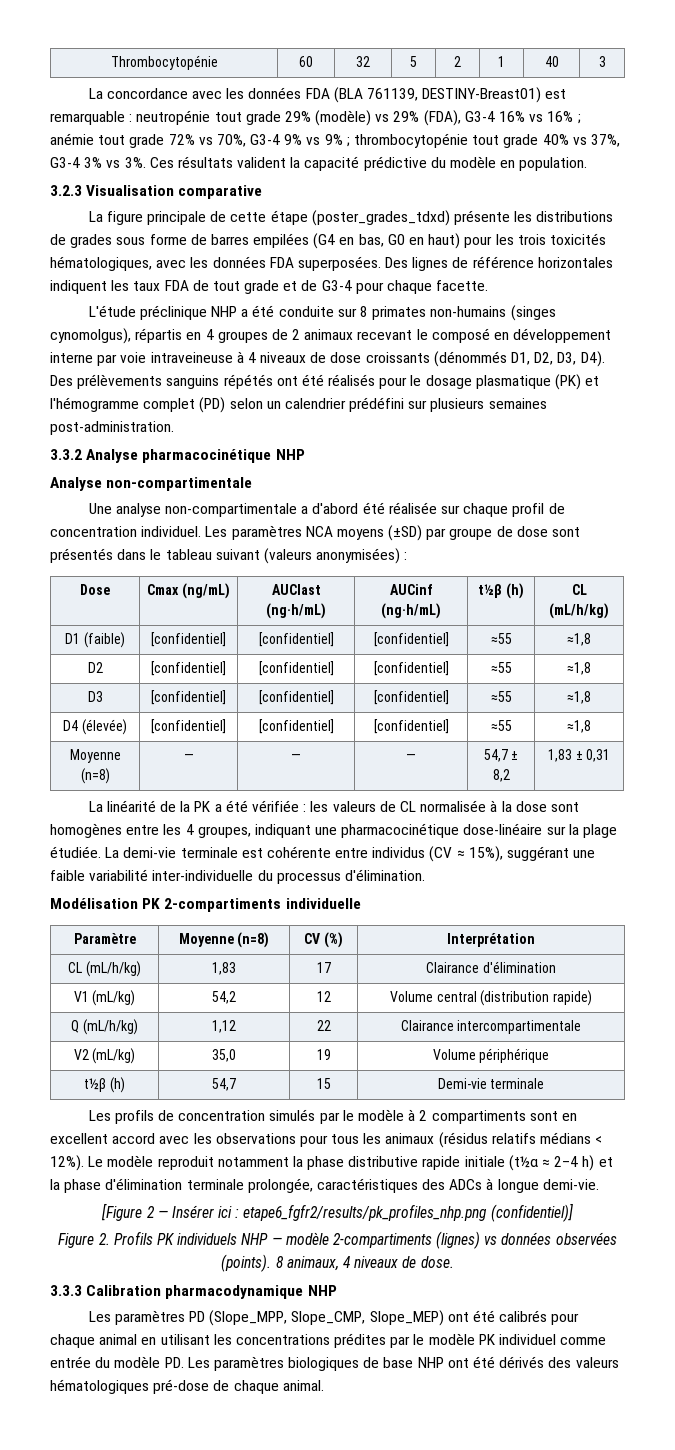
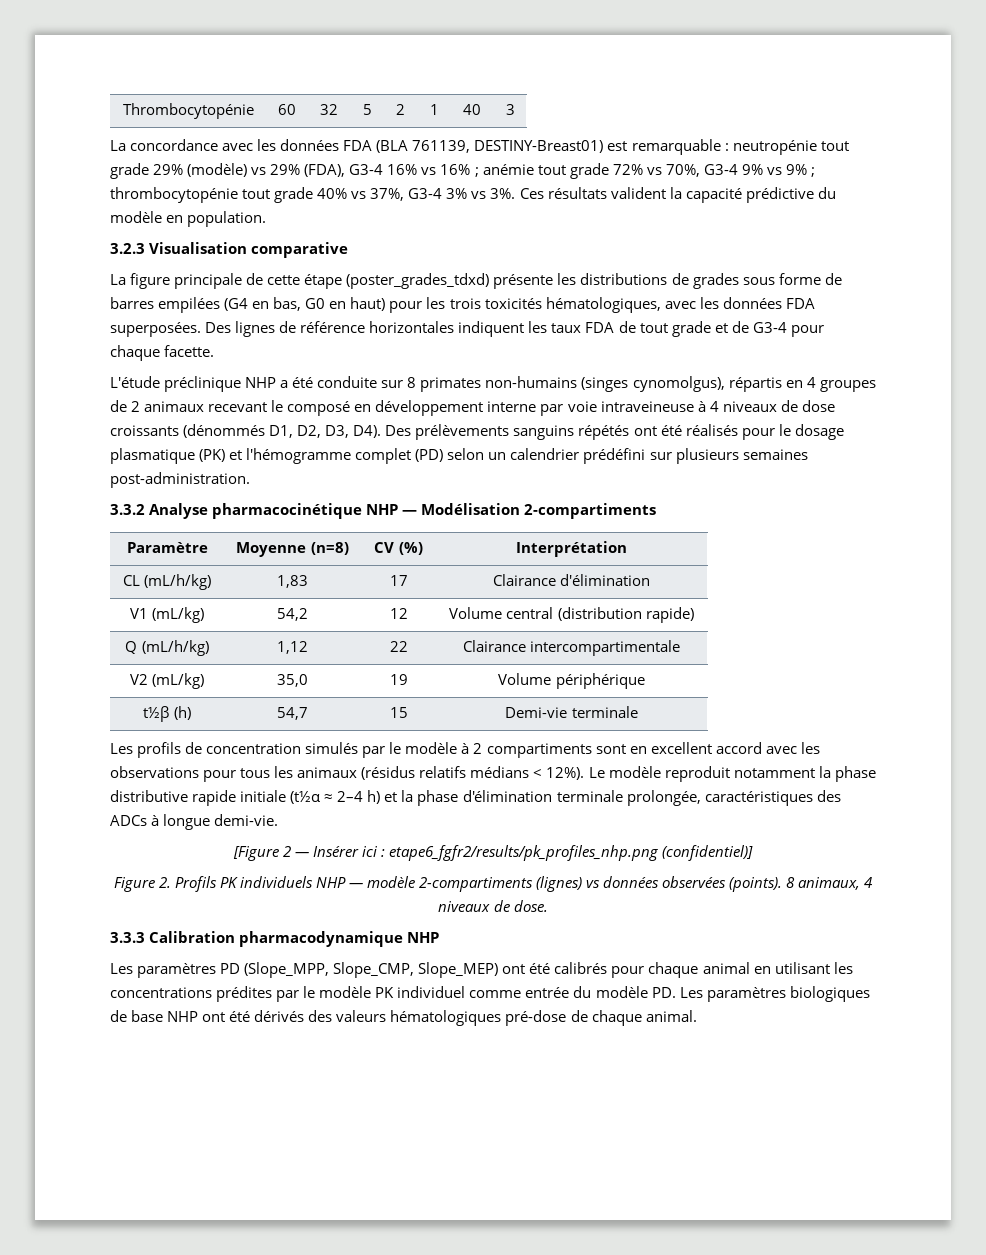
- 3.3.2 Analyse pharmacocinétique NHP
- Analyse non-compartimentale
- Une analyse non-compartimentale a d'abord été réalisée sur chaque profil de concentration individuel. Les paramètres NCA moyens (±SD) par groupe de dose sont présentés dans le tableau suivant (valeurs anonymisées) :
- Dose | Cmax (ng/mL) | AUClast (ng·h/mL) | AUCinf (ng·h/mL) | t½β (h) | CL (mL/h/kg)
- D1 (faible) | [confidentiel] | [confidentiel] | [confidentiel] | ≈55 | ≈1,8
- D2 | [confidentiel] | [confidentiel] | [confidentiel] | ≈55 | ≈1,8
- D3 | [confidentiel] | [confidentiel] | [confidentiel] | ≈55 | ≈1,8
- D4 (élevée) | [confidentiel] | [confidentiel] | [confidentiel] | ≈55 | ≈1,8
- Moyenne (n=8) | — | — | — | 54,7 ± 8,2 | 1,83 ± 0,31
- La linéarité de la PK a été vérifiée : les valeurs de CL normalisée à la dose sont homogènes entre les 4 groupes, indiquant une pharmacocinétique dose-linéaire sur la plage étudiée. La demi-vie terminale est cohérente entre individus (CV ≈ 15%), suggérant une faible variabilité inter-individuelle du processus d'élimination.
- Modélisation PK 2-compartiments individuelle
+ 3.3.2 Analyse pharmacocinétique NHP — Modélisation 2-compartiments

